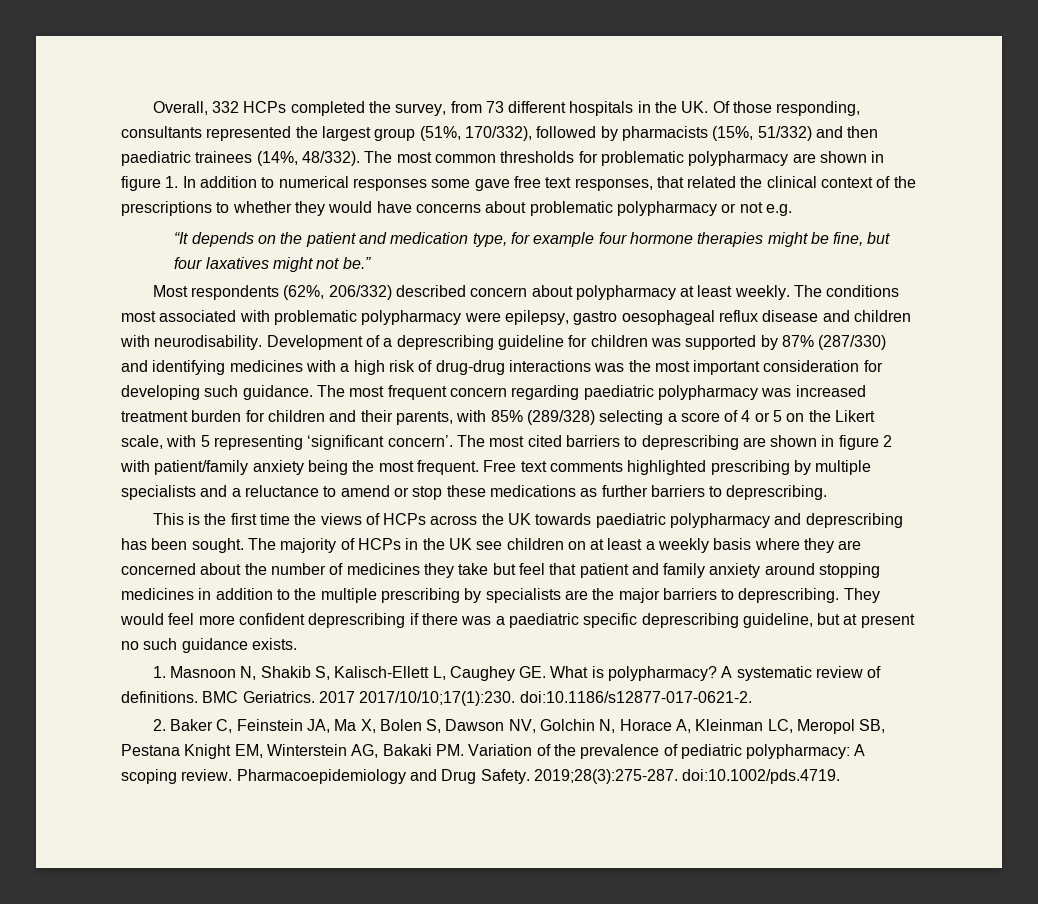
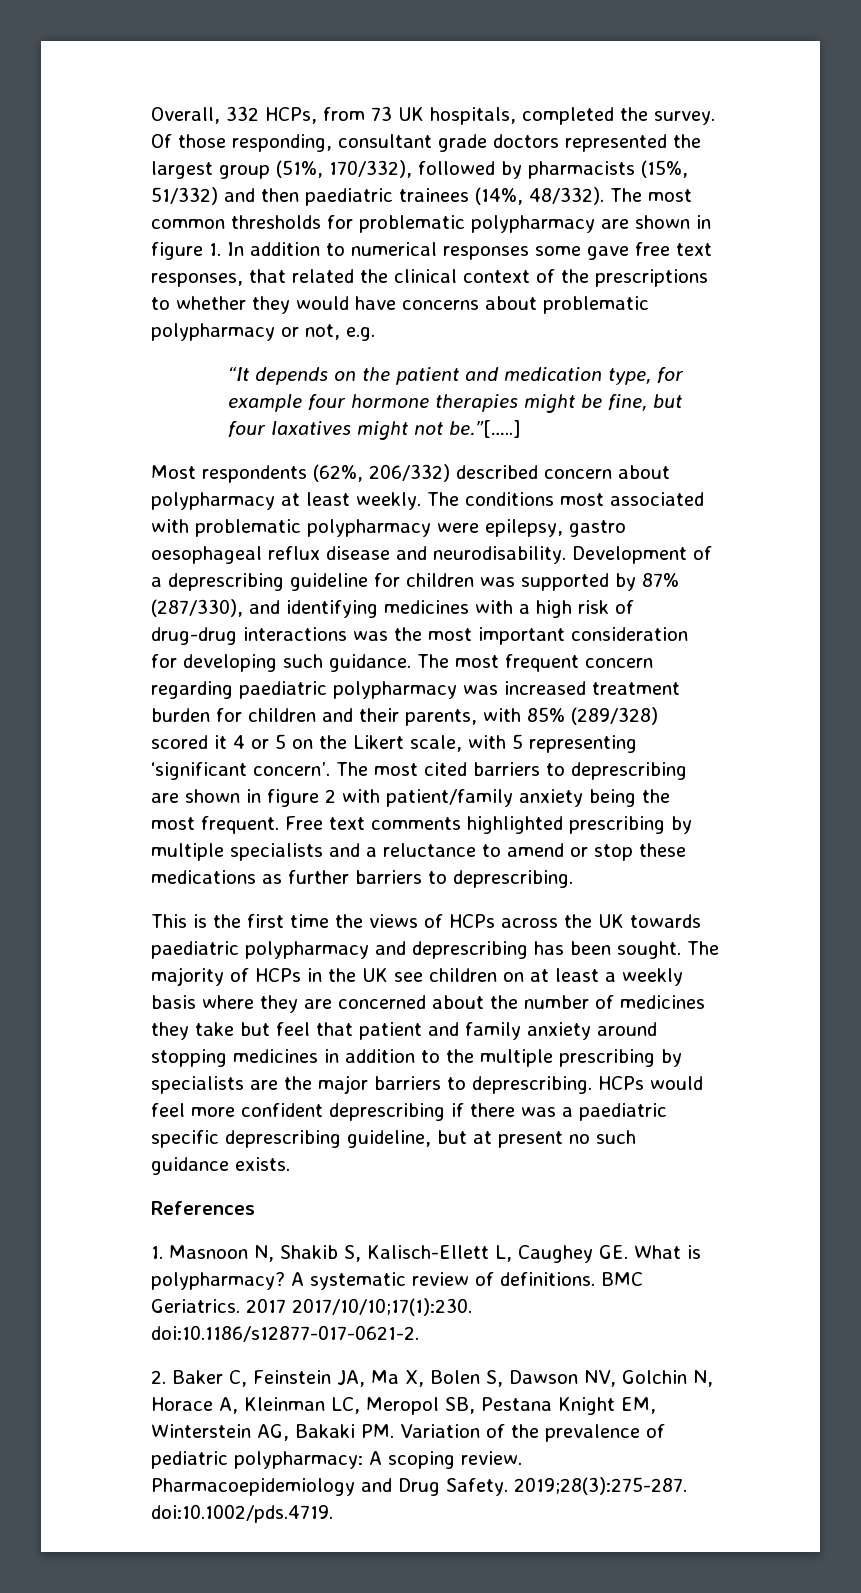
- Overall, 332 HCPs completed the survey, from 73 different hospitals in the UK. Of those responding, consultants represented the largest group (51%, 170/332), followed by pharmacists (15%, 51/332) and then paediatric trainees (14%, 48/332).
+ Overall, 332 HCPs, from 73 UK hospitals, completed the survey. Of those responding, consultant grade doctors represented the largest group (51%, 170/332), followed by pharmacists (15%, 51/332) and then paediatric trainees (14%, 48/332).
- The most common thresholds for problematic polypharmacy are shown in figure 1. In addition to numerical responses some gave free text responses, that related the clinical context of the prescriptions to whether they would have concerns about problematic polypharmacy or not e.g.
+ The most common thresholds for problematic polypharmacy are shown in figure 1. In addition to numerical responses some gave free text responses, that related the clinical context of the prescriptions to whether they would have concerns about problematic polypharmacy or not, e.g.
- “It depends on the patient and medication type, for example four hormone therapies might be fine, but four laxatives might not be.”
+ “It depends on the patient and medication type, for example four hormone therapies might be fine, but four laxatives might not be.”[…..]
- The conditions most associated with problematic polypharmacy were epilepsy, gastro oesophageal reflux disease and children with neurodisability.
+ The conditions most associated with problematic polypharmacy were epilepsy, gastro oesophageal reflux disease and neurodisability.
- Development of a deprescribing guideline for children was supported by 87% (287/330) and identifying medicines with a high risk of drug-drug interactions was the most important consideration for developing such guidance.
+ Development of a deprescribing guideline for children was supported by 87% (287/330), and identifying medicines with a high risk of drug-drug interactions was the most important consideration for developing such guidance.
- The most frequent concern regarding paediatric polypharmacy was increased treatment burden for children and their parents, with 85% (289/328) selecting a score of 4 or 5 on the Likert scale, with 5 representing ‘significant concern’.
+ The most frequent concern regarding paediatric polypharmacy was increased treatment burden for children and their parents, with 85% (289/328) scored it 4 or 5 on the Likert scale, with 5 representing ‘significant concern’.
- They would feel more confident deprescribing if there was a paediatric specific deprescribing guideline, but at present no such guidance exists.
+ HCPs would feel more confident deprescribing if there was a paediatric specific deprescribing guideline, but at present no such guidance exists.
+ References

